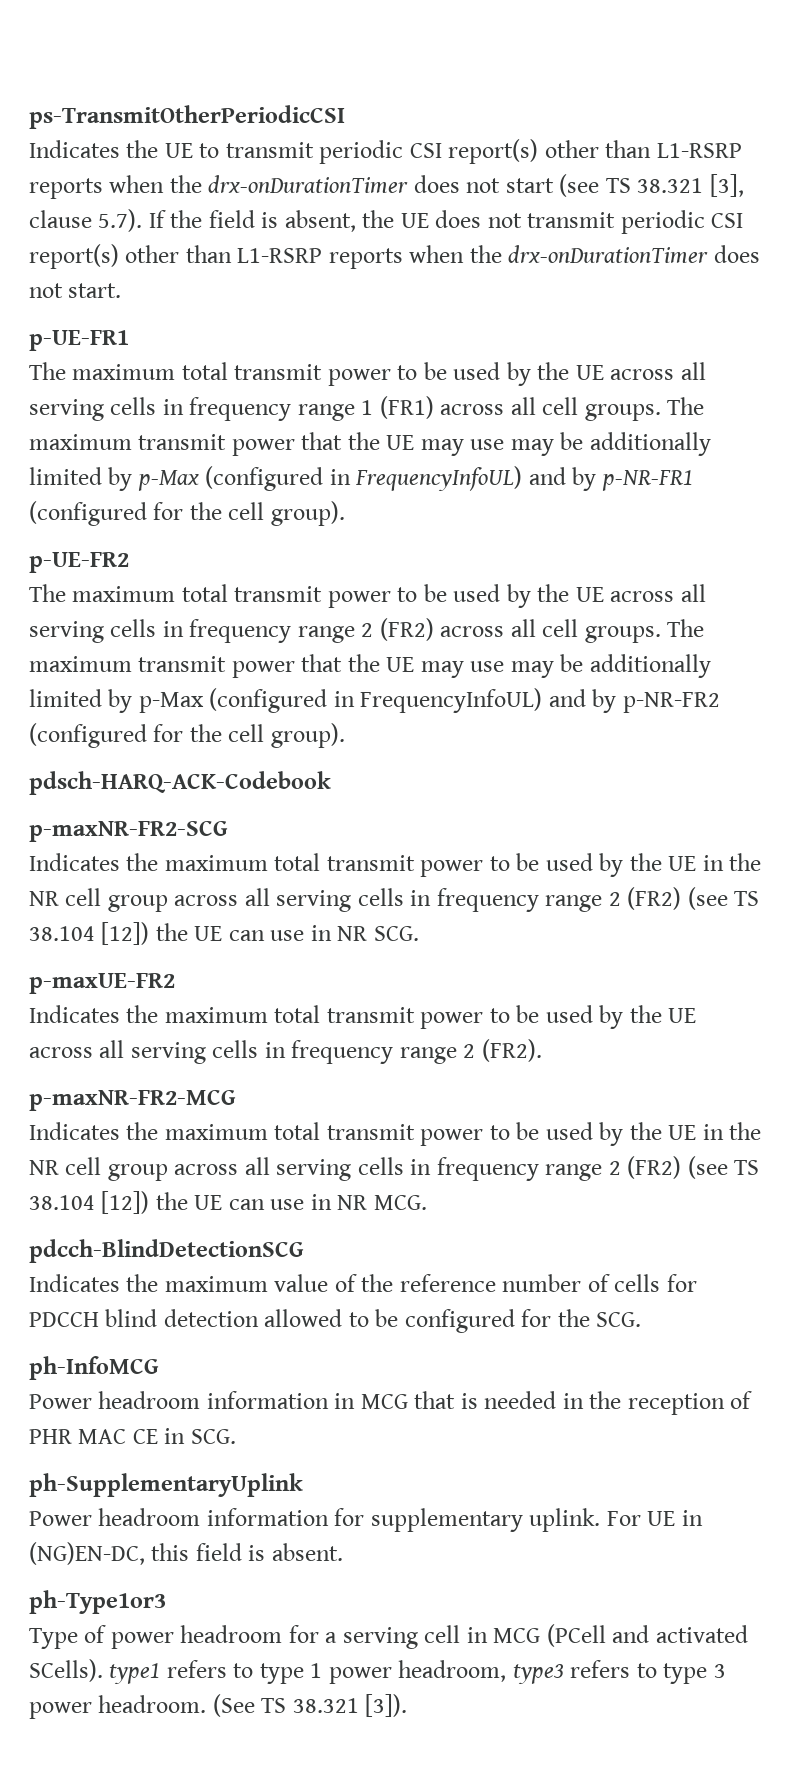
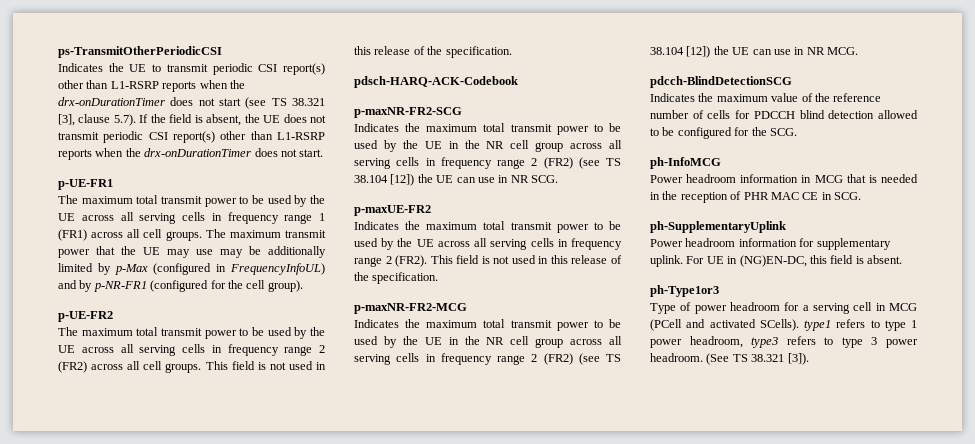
- The maximum total transmit power to be used by the UE across all serving cells in frequency range 2 (FR2) across all cell groups. The maximum transmit power that the UE may use may be additionally limited by p-Max (configured in FrequencyInfoUL) and by p-NR-FR2 (configured for the cell group).
+ The maximum total transmit power to be used by the UE across all serving cells in frequency range 2 (FR2) across all cell groups. This field is not used in this release of the specification.
- Indicates the maximum total transmit power to be used by the UE across all serving cells in frequency range 2 (FR2).
+ Indicates the maximum total transmit power to be used by the UE across all serving cells in frequency range 2 (FR2). This field is not used in this release of the specification.

